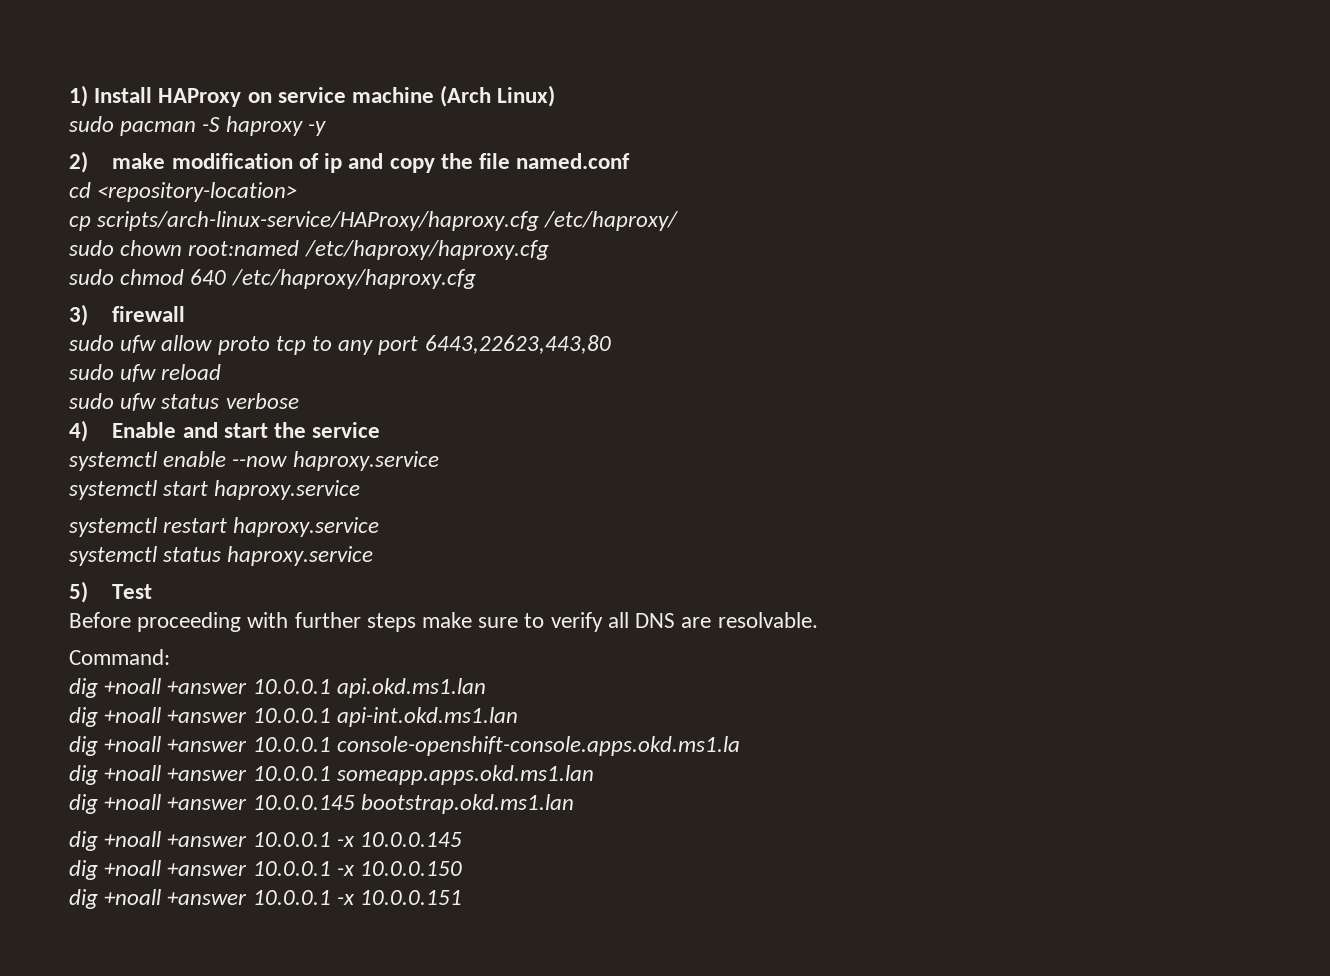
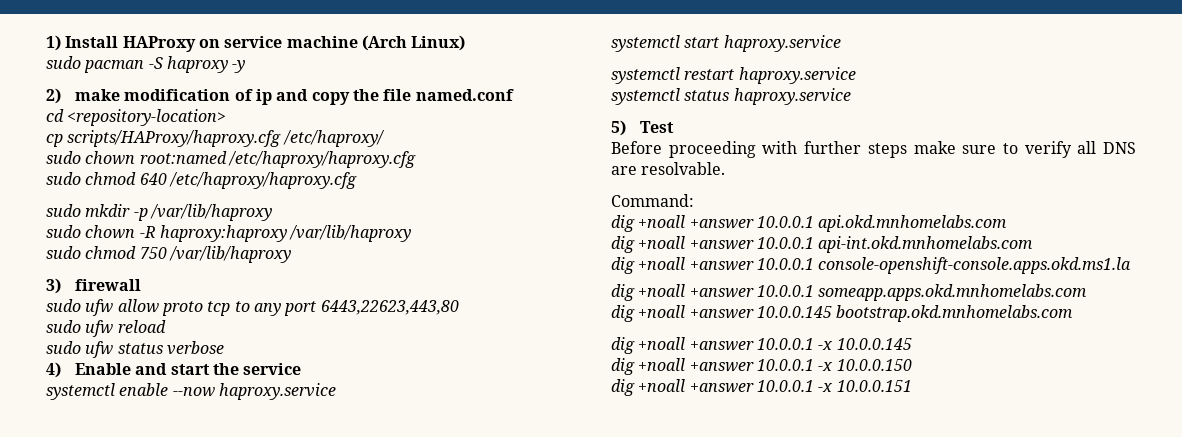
- cp scripts/arch-linux-service/HAProxy/haproxy.cfg /etc/haproxy/
+ cp scripts/HAProxy/haproxy.cfg /etc/haproxy/
+ sudo mkdir -p /var/lib/haproxy
+ sudo chown -R haproxy:haproxy /var/lib/haproxy
+ sudo chmod 750 /var/lib/haproxy
- dig +noall +answer 10.0.0.1 api.okd.ms1.lan
- dig +noall +answer 10.0.0.1 api-int.okd.ms1.lan
+ dig +noall +answer 10.0.0.1 api.okd.mnhomelabs.com
+ dig +noall +answer 10.0.0.1 api-int.okd.mnhomelabs.com
- dig +noall +answer 10.0.0.1 someapp.apps.okd.ms1.lan
+ dig +noall +answer 10.0.0.1 someapp.apps.okd.mnhomelabs.com
- dig +noall +answer 10.0.0.145 bootstrap.okd.ms1.lan
+ dig +noall +answer 10.0.0.145 bootstrap.okd.mnhomelabs.com

